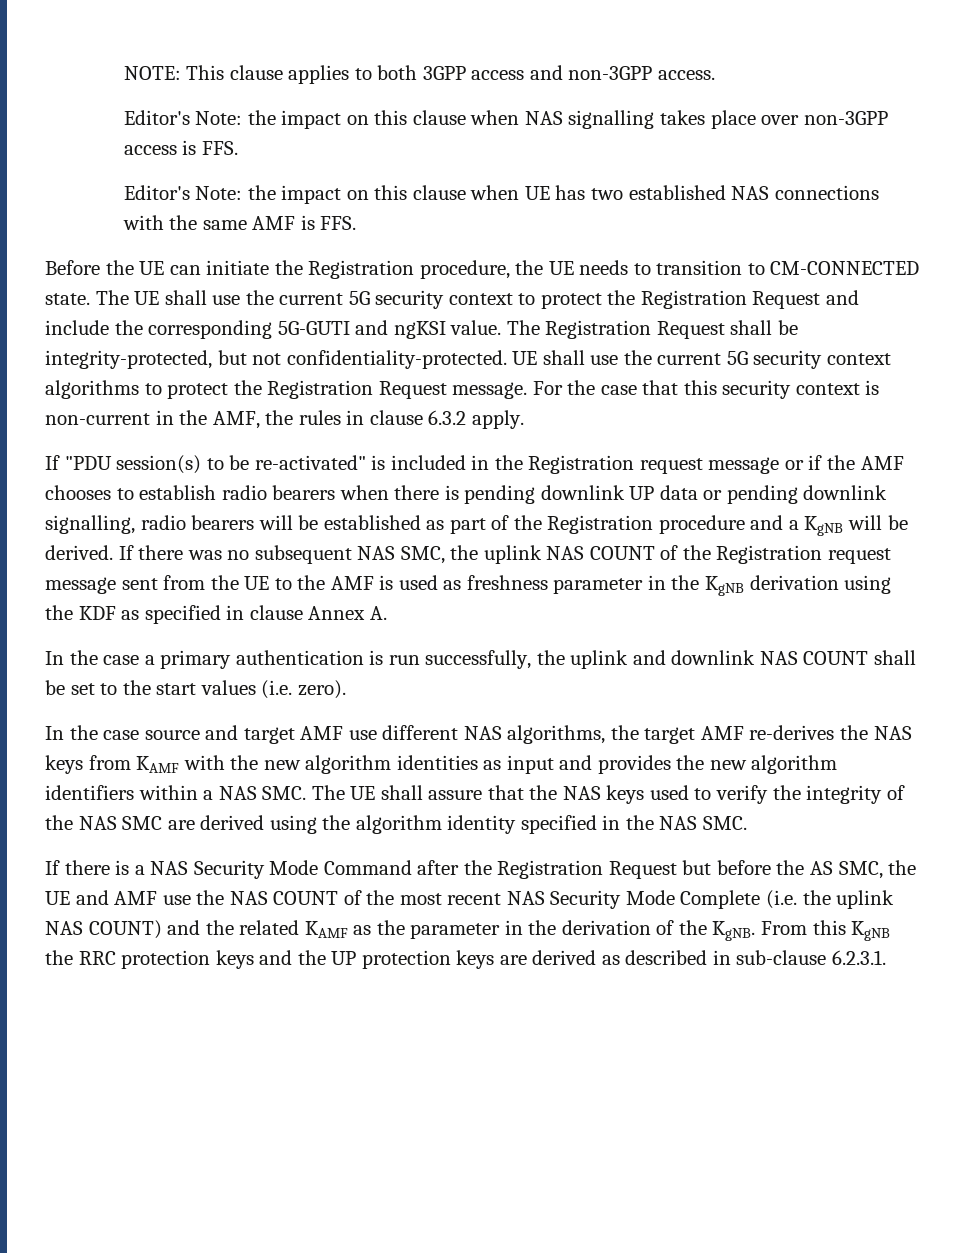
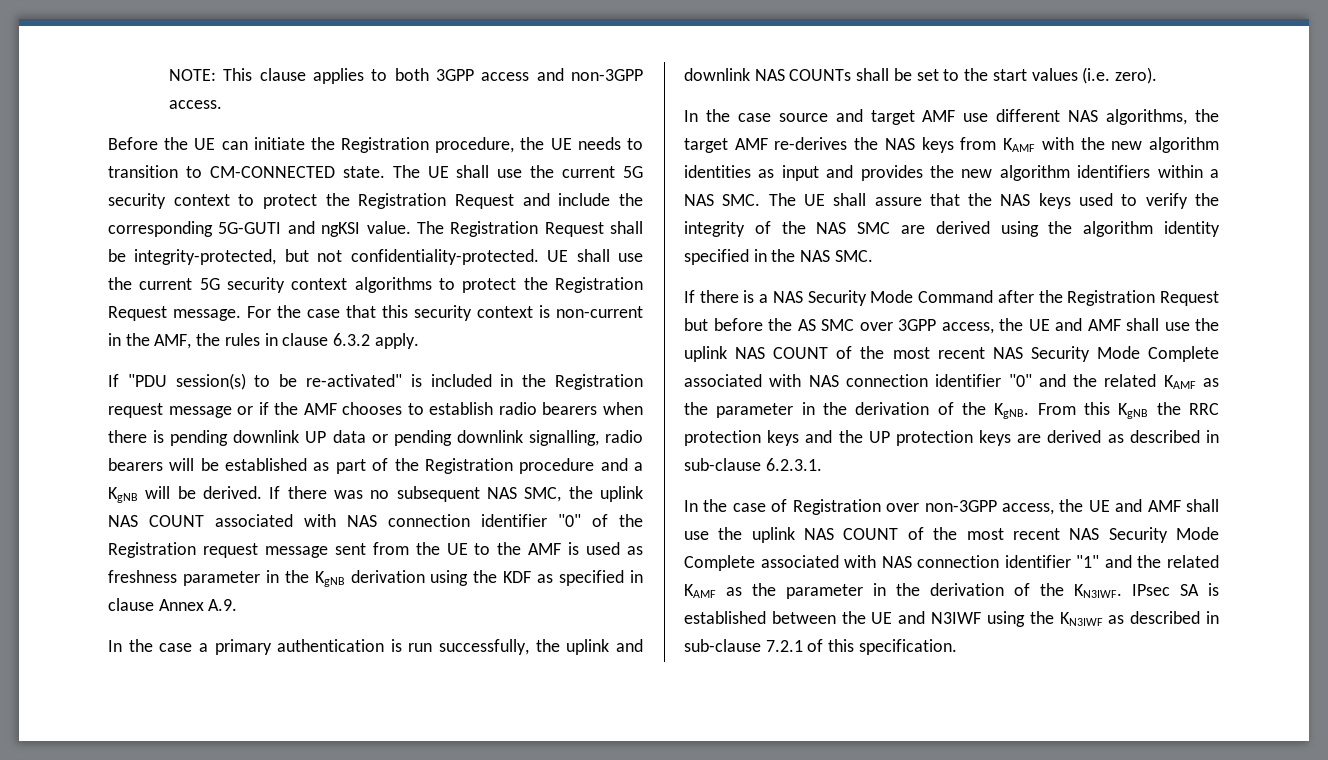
- Editor's Note: the impact on this clause when NAS signalling takes place over non-3GPP access is FFS.
- Editor's Note: the impact on this clause when UE has two established NAS connections with the same AMF is FFS.
- If there was no subsequent NAS SMC, the uplink NAS COUNT of the Registration request message sent from the UE to the AMF is used as freshness parameter in the KgNB derivation using the KDF as specified in clause Annex A.
+ If there was no subsequent NAS SMC, the uplink NAS COUNT associated with NAS connection identifier "0" of the Registration request message sent from the UE to the AMF is used as freshness parameter in the KgNB derivation using the KDF as specified in clause Annex A.9.
- In the case a primary authentication is run successfully, the uplink and downlink NAS COUNT shall be set to the start values (i.e. zero).
+ In the case a primary authentication is run successfully, the uplink and downlink NAS COUNTs shall be set to the start values (i.e. zero).
- If there is a NAS Security Mode Command after the Registration Request but before the AS SMC, the UE and AMF use the NAS COUNT of the most recent NAS Security Mode Complete (i.e. the uplink NAS COUNT) and the related KAMF as the parameter in the derivation of the KgNB.
+ If there is a NAS Security Mode Command after the Registration Request but before the AS SMC over 3GPP access, the UE and AMF shall use the uplink NAS COUNT of the most recent NAS Security Mode Complete associated with NAS connection identifier "0" and the related KAMF as the parameter in the derivation of the KgNB.
+ In the case of Registration over non-3GPP access, the UE and AMF shall use the uplink NAS COUNT of the most recent NAS Security Mode Complete associated with NAS connection identifier "1" and the related KAMF as the parameter in the derivation of the KN3IWF. IPsec SA is established between the UE and N3IWF using the KN3IWF as described in sub-clause 7.2.1 of this specification.

